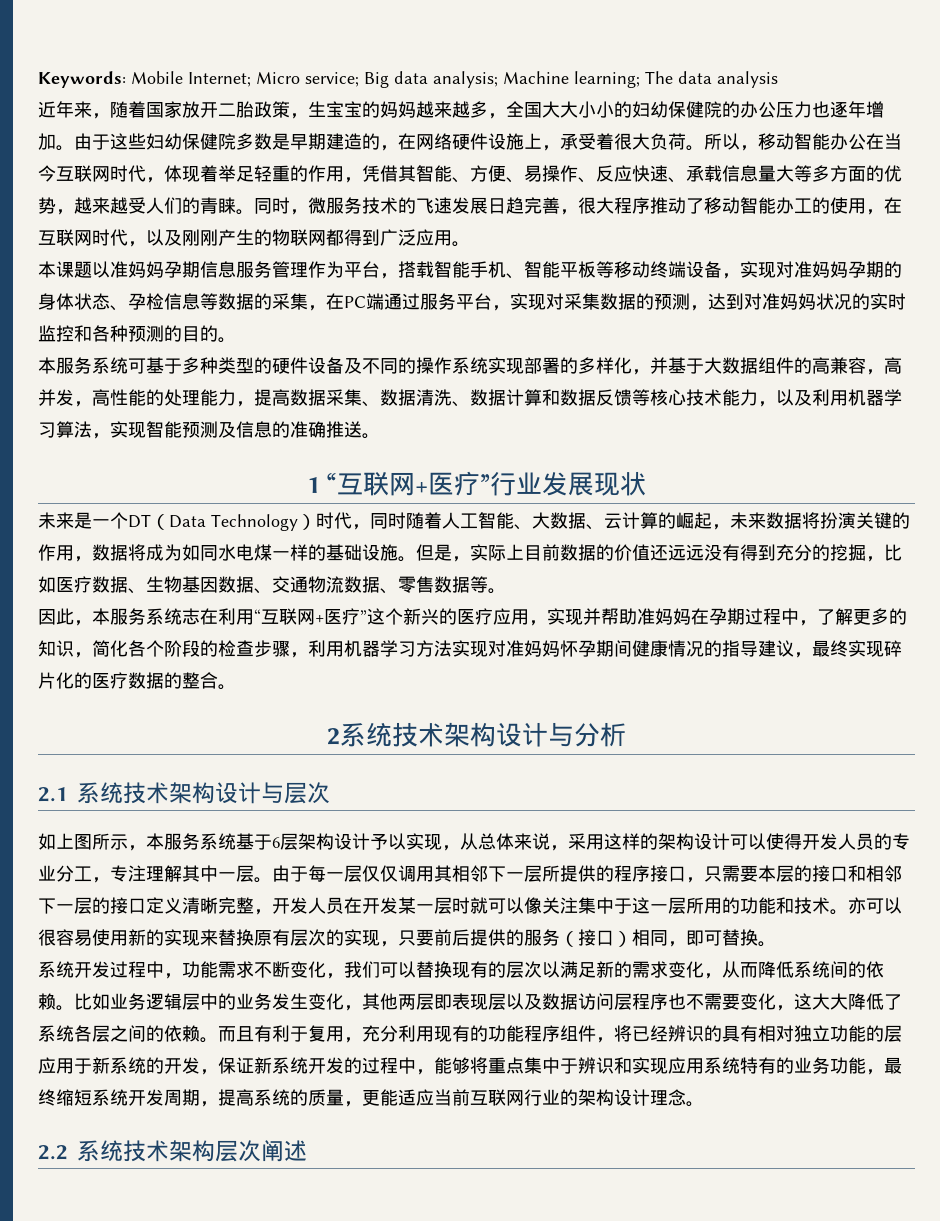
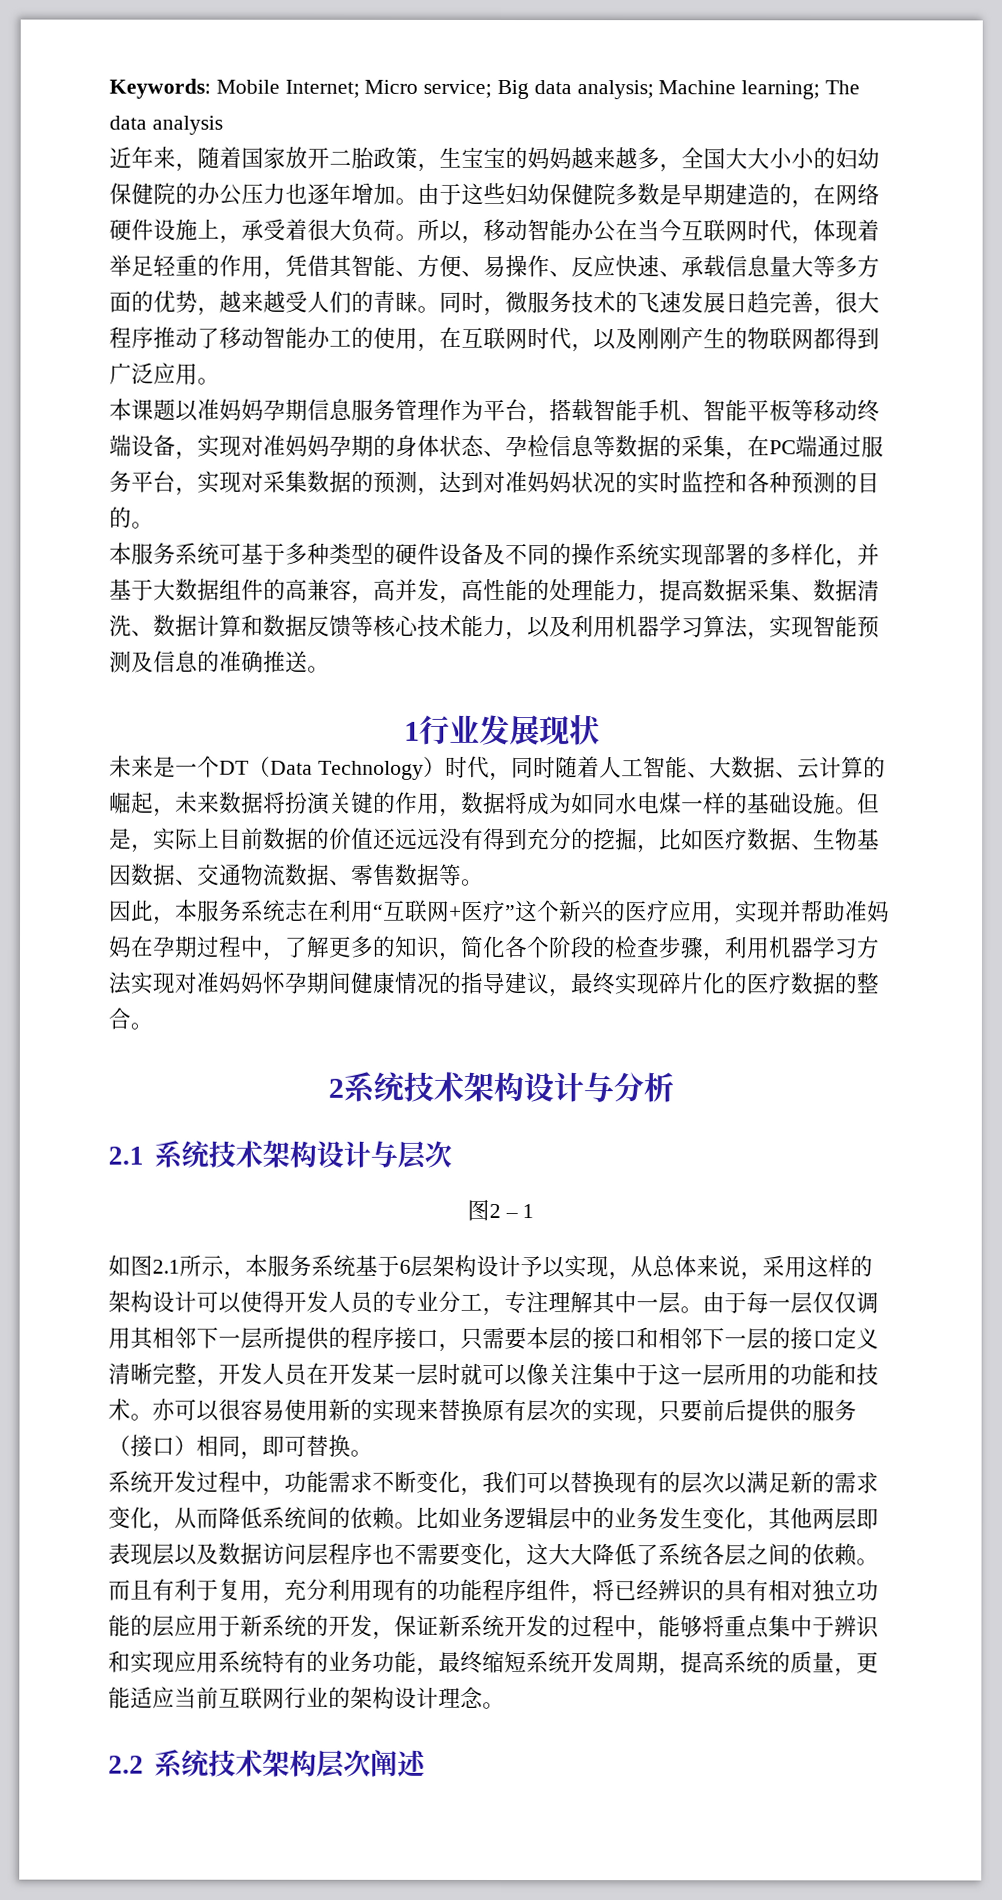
- 1 “互联网+医疗”行业发展现状
+ 1行业发展现状
- 如上图所示，本服务系统基于6层架构设计予以实现，从总体来说，采用这样的架构设计可以使得开发人员的专业分工，专注理解其中一层。
+ 图2 – 1
+ 如图2.1所示，本服务系统基于6层架构设计予以实现，从总体来说，采用这样的架构设计可以使得开发人员的专业分工，专注理解其中一层。

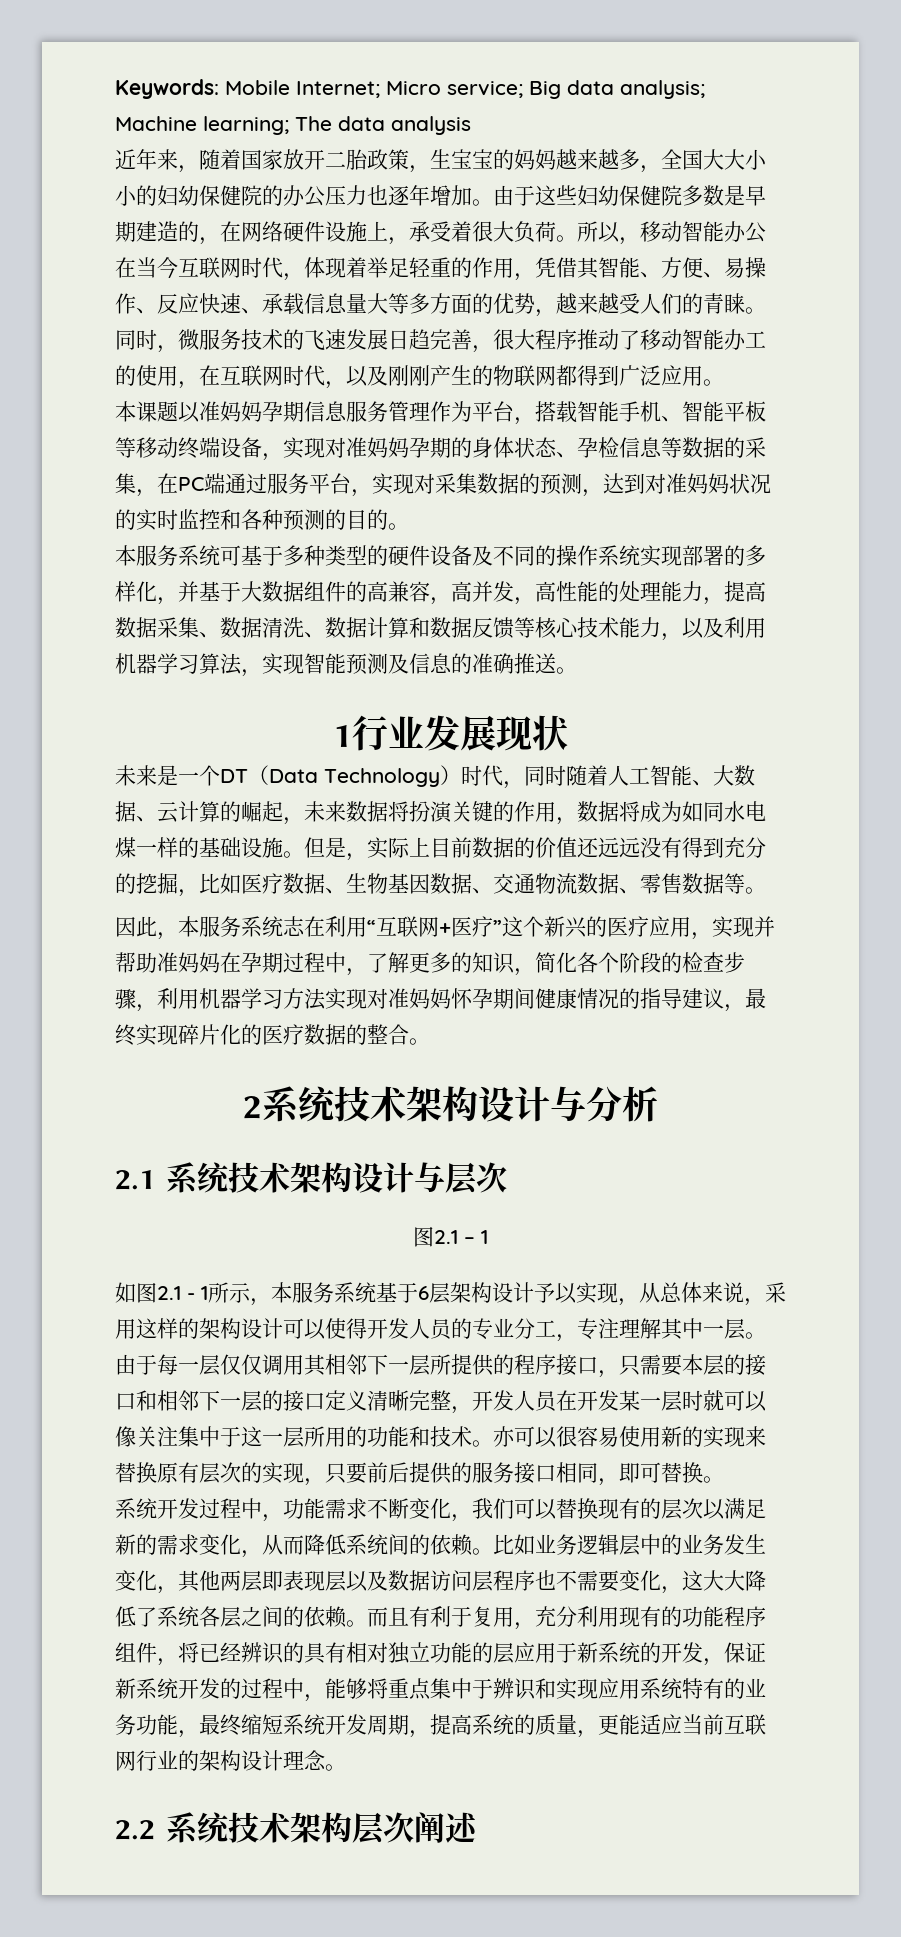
  2.1系统技术架构设计与层次
- 图2 – 1
+ 图2.1 – 1
- 如图2.1所示，本服务系统基于6层架构设计予以实现，从总体来说，采用这样的架构设计可以使得开发人员的专业分工，专注理解其中一层。
+ 如图2.1 - 1所示，本服务系统基于6层架构设计予以实现，从总体来说，采用这样的架构设计可以使得开发人员的专业分工，专注理解其中一层。
- 亦可以很容易使用新的实现来替换原有层次的实现，只要前后提供的服务（接口）相同，即可替换。
+ 亦可以很容易使用新的实现来替换原有层次的实现，只要前后提供的服务接口相同，即可替换。

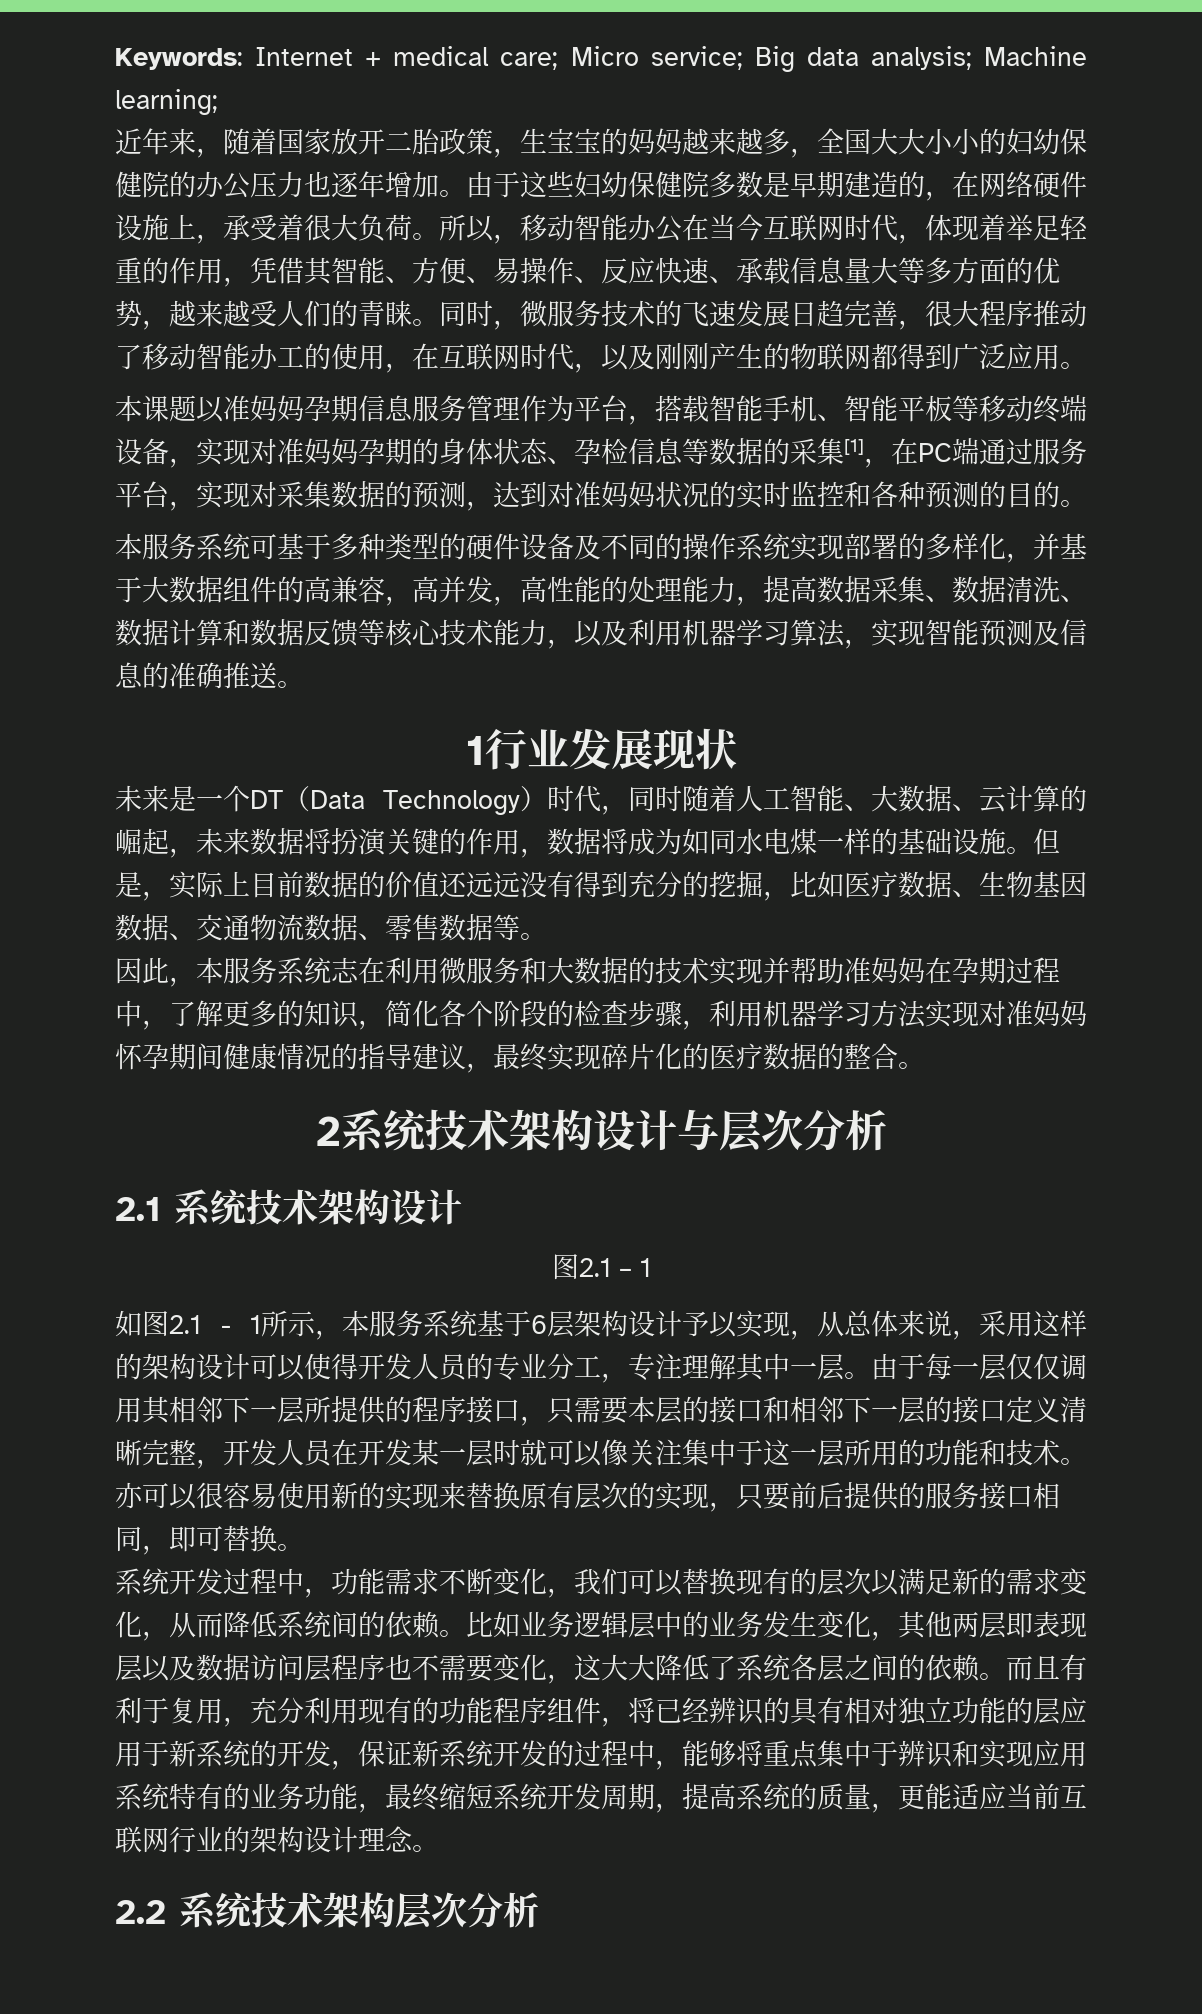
- Keywords: Mobile Internet; Micro service; Big data analysis; Machine learning; The data analysis
+ Keywords: Internet + medical care; Micro service; Big data analysis; Machine learning;
- 本课题以准妈妈孕期信息服务管理作为平台，搭载智能手机、智能平板等移动终端设备，实现对准妈妈孕期的身体状态、孕检信息等数据的采集，在PC端通过服务平台，实现对采集数据的预测，达到对准妈妈状况的实时监控和各种预测的目的。
+ 本课题以准妈妈孕期信息服务管理作为平台，搭载智能手机、智能平板等移动终端设备，实现对准妈妈孕期的身体状态、孕检信息等数据的采集[1]，在PC端通过服务平台，实现对采集数据的预测，达到对准妈妈状况的实时监控和各种预测的目的。
- 因此，本服务系统志在利用“互联网+医疗”这个新兴的医疗应用，实现并帮助准妈妈在孕期过程中，了解更多的知识，简化各个阶段的检查步骤，利用机器学习方法实现对准妈妈怀孕期间健康情况的指导建议，最终实现碎片化的医疗数据的整合。
+ 因此，本服务系统志在利用微服务和大数据的技术实现并帮助准妈妈在孕期过程中，了解更多的知识，简化各个阶段的检查步骤，利用机器学习方法实现对准妈妈怀孕期间健康情况的指导建议，最终实现碎片化的医疗数据的整合。
- 2系统技术架构设计与分析
+ 2系统技术架构设计与层次分析
- 2.1系统技术架构设计与层次
+ 2.1系统技术架构设计
- 2.2系统技术架构层次阐述
+ 2.2系统技术架构层次分析

